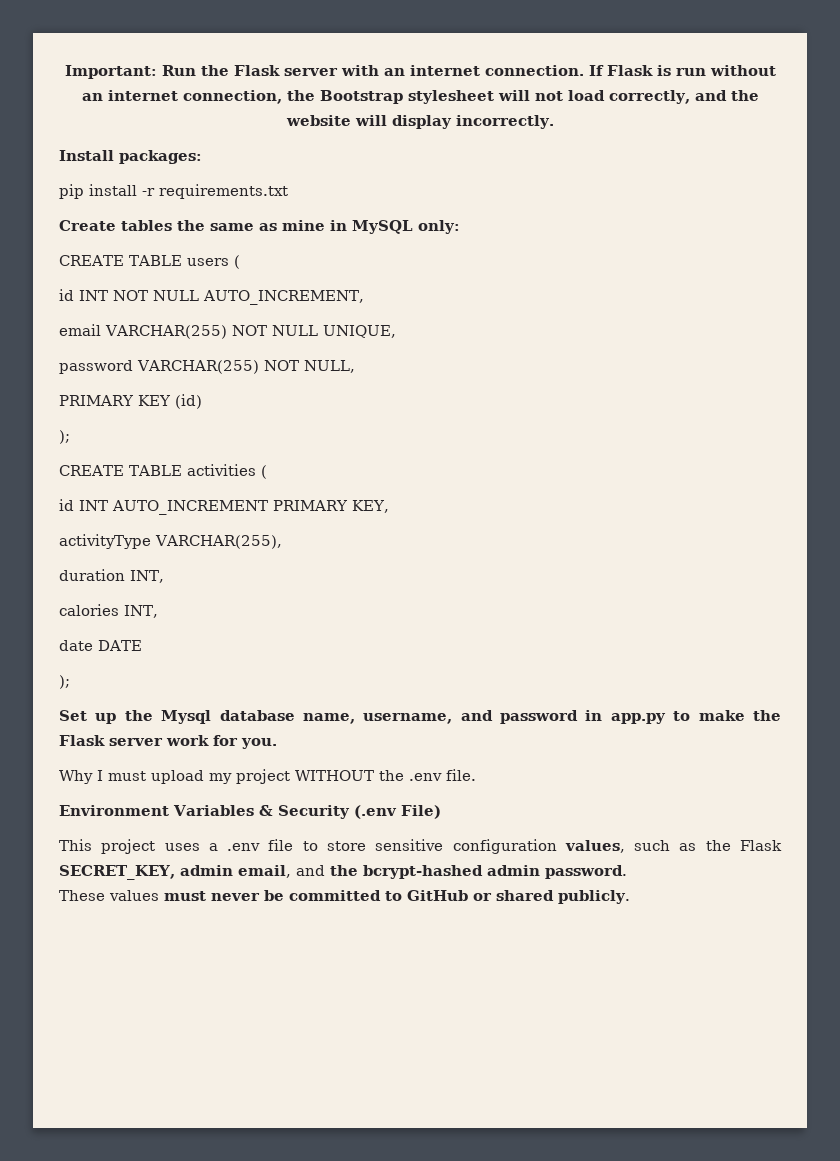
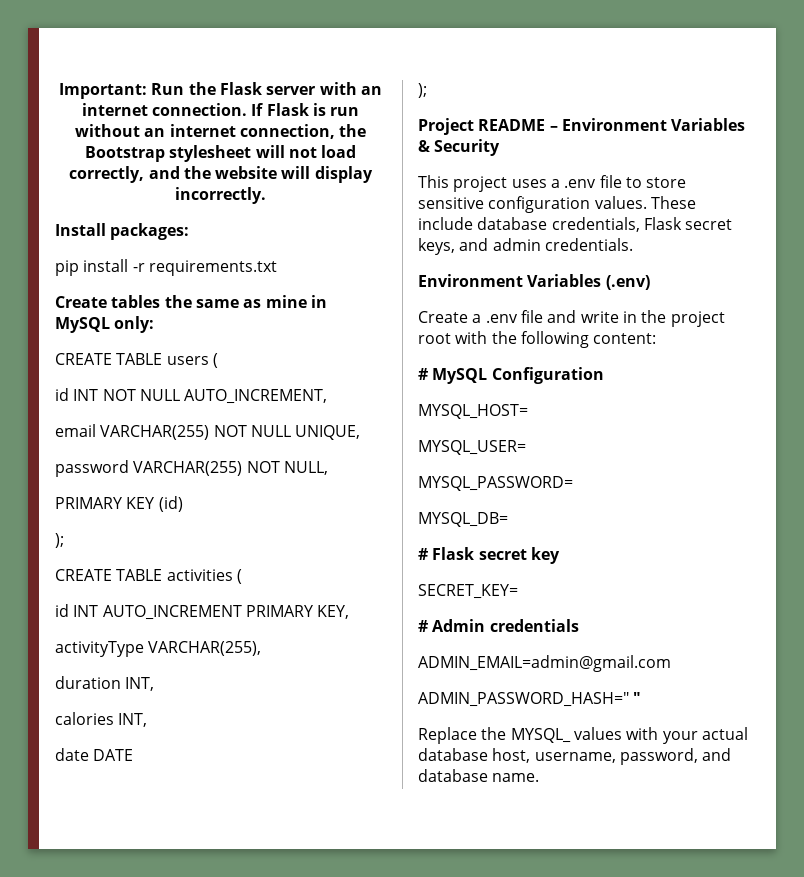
- Set up the Mysql database name, username, and password in app.py to make the Flask server work for you.
- Why I must upload my project WITHOUT the .env file.
- Environment Variables & Security (.env File)
+ Project README – Environment Variables & Security
- This project uses a .env file to store sensitive configuration values, such as the Flask SECRET_KEY, admin email, and the bcrypt-hashed admin password.
- These values must never be committed to GitHub or shared publicly.
+ This project uses a .env file to store sensitive configuration values. These include database credentials, Flask secret keys, and admin credentials.
+ Environment Variables (.env)
+ Create a .env file and write in the project root with the following content:
+ # MySQL Configuration
+ MYSQL_HOST=
+ MYSQL_USER=
+ MYSQL_PASSWORD=
+ MYSQL_DB=
+ # Flask secret key
+ SECRET_KEY=
+ # Admin credentials
+ ADMIN_EMAIL=admin@gmail.com
+ ADMIN_PASSWORD_HASH=" "
+ Replace the MYSQL_ values with your actual database host, username, password, and database name.

